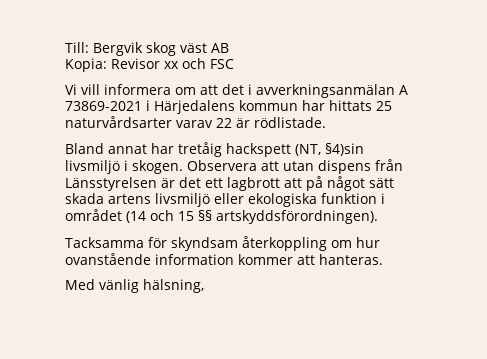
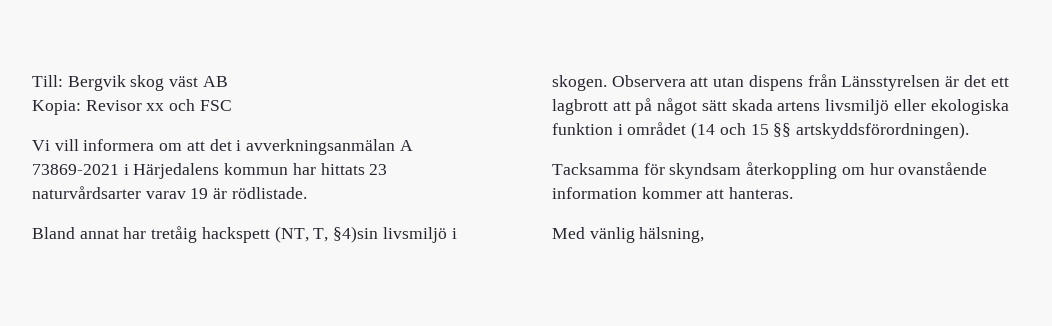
- Vi vill informera om att det i avverkningsanmälan A 73869-2021 i Härjedalens kommun har hittats 25 naturvårdsarter varav 22 är rödlistade.
+ Vi vill informera om att det i avverkningsanmälan A 73869-2021 i Härjedalens kommun har hittats 23 naturvårdsarter varav 19 är rödlistade.
- Bland annat har tretåig hackspett (NT, §4)sin livsmiljö i skogen.
+ Bland annat har tretåig hackspett (NT, T, §4)sin livsmiljö i skogen.

